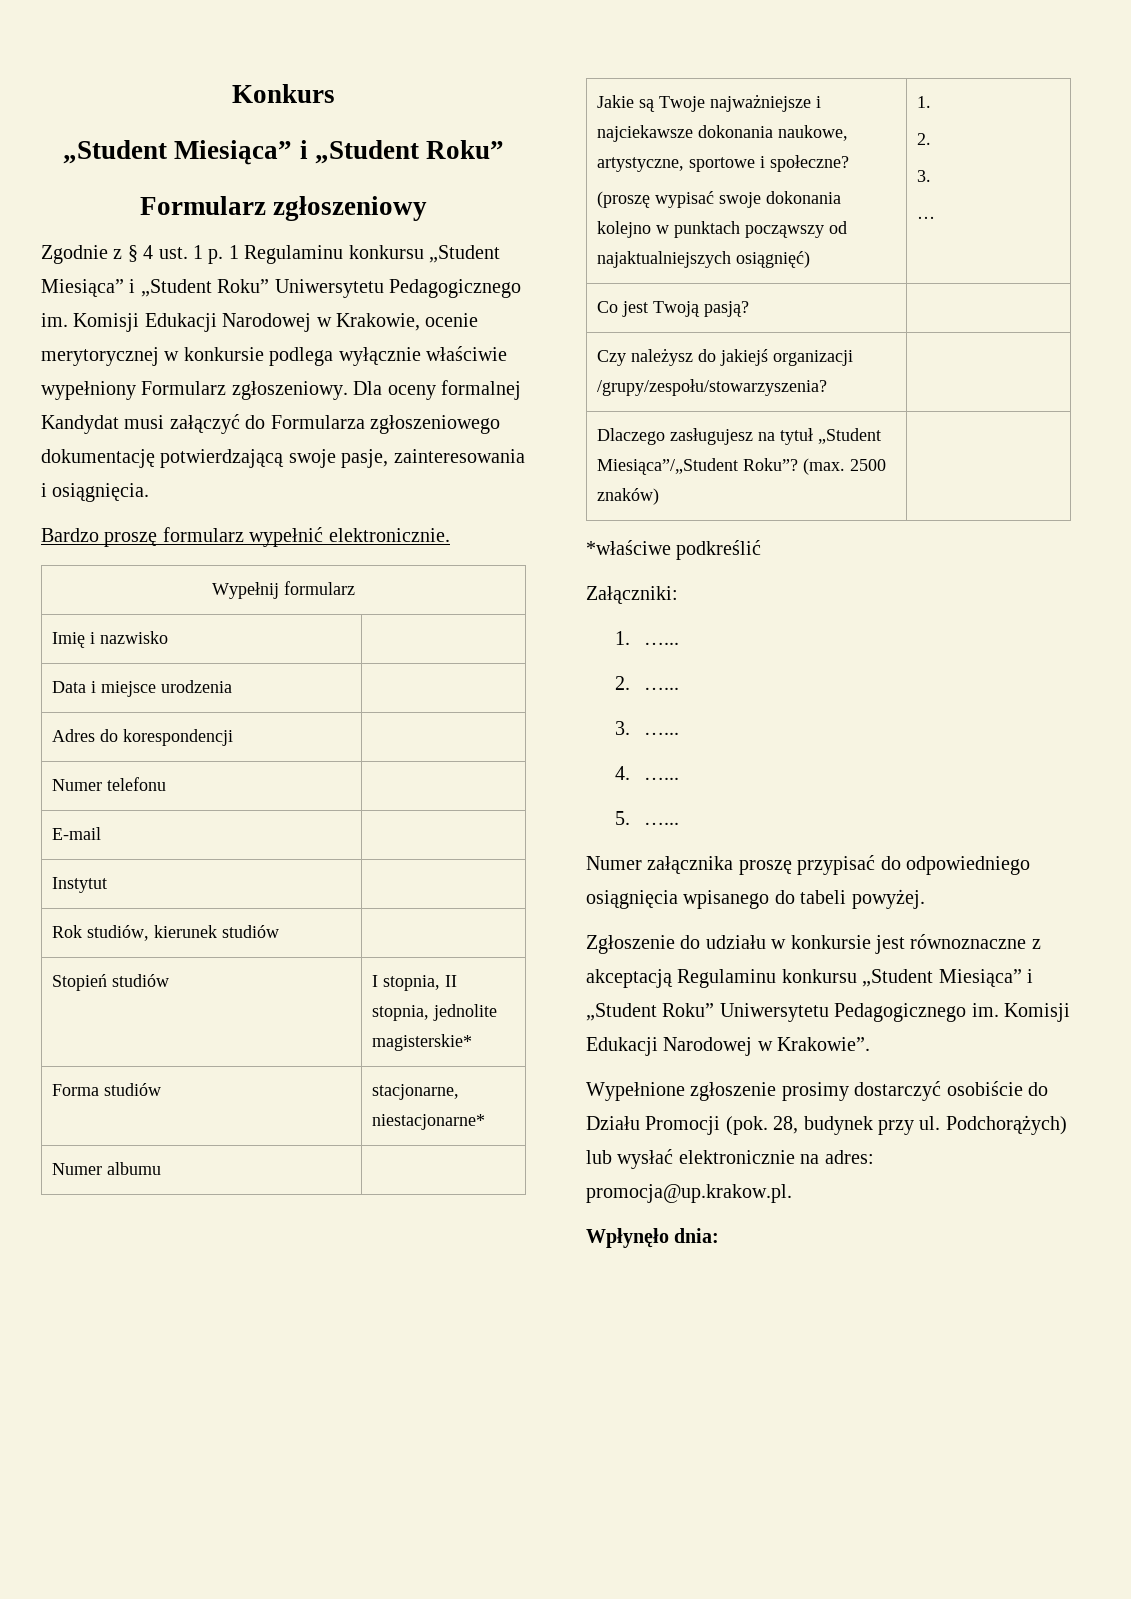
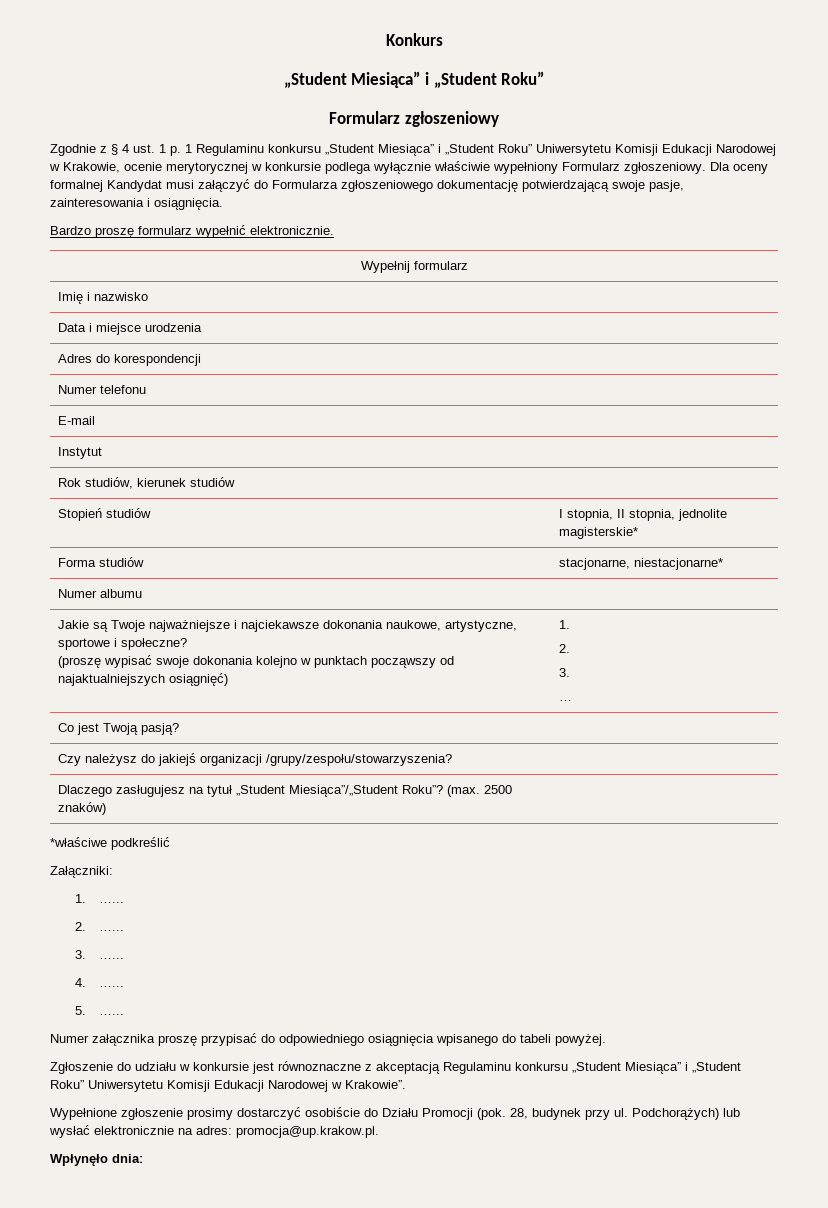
- Zgodnie z § 4 ust. 1 p. 1 Regulaminu konkursu „Student Miesiąca” i „Student Roku” Uniwersytetu Pedagogicznego im. Komisji Edukacji Narodowej w Krakowie, ocenie merytorycznej w konkursie podlega wyłącznie właściwie wypełniony Formularz zgłoszeniowy.
+ Zgodnie z § 4 ust. 1 p. 1 Regulaminu konkursu „Student Miesiąca” i „Student Roku” Uniwersytetu Komisji Edukacji Narodowej w Krakowie, ocenie merytorycznej w konkursie podlega wyłącznie właściwie wypełniony Formularz zgłoszeniowy.
- Zgłoszenie do udziału w konkursie jest równoznaczne z akceptacją Regulaminu konkursu „Student Miesiąca” i „Student Roku” Uniwersytetu Pedagogicznego im. Komisji Edukacji Narodowej w Krakowie”.
+ Zgłoszenie do udziału w konkursie jest równoznaczne z akceptacją Regulaminu konkursu „Student Miesiąca” i „Student Roku” Uniwersytetu Komisji Edukacji Narodowej w Krakowie”.

